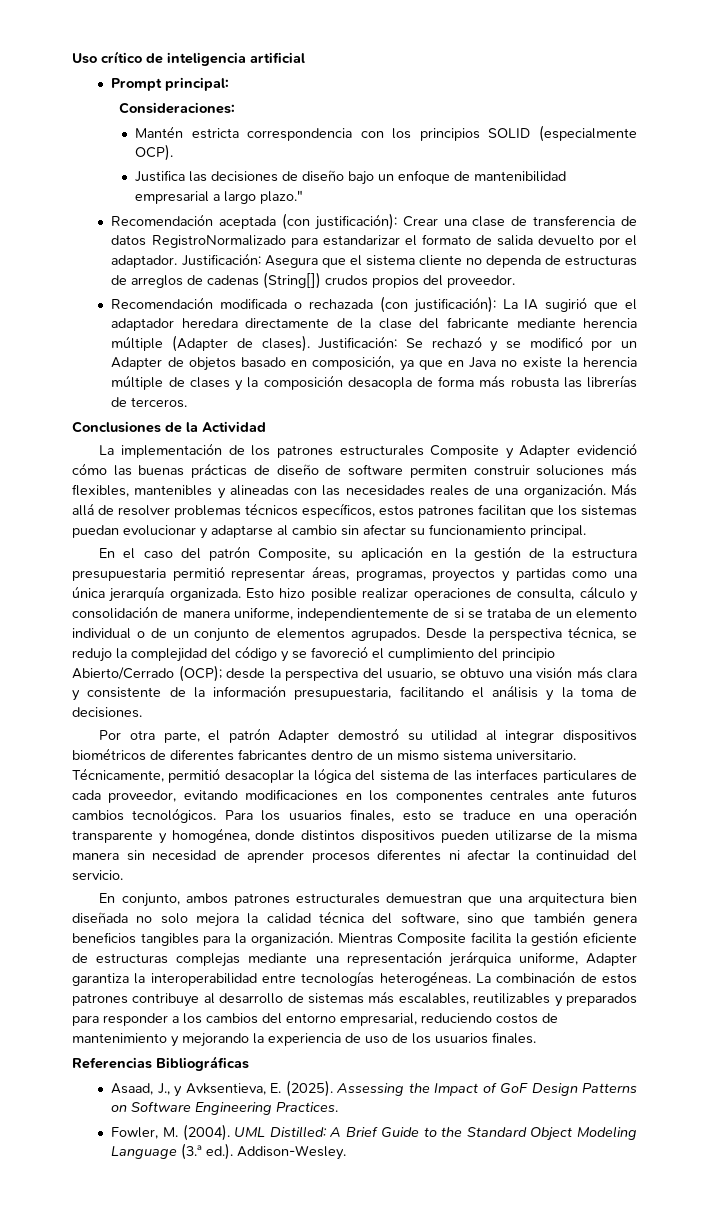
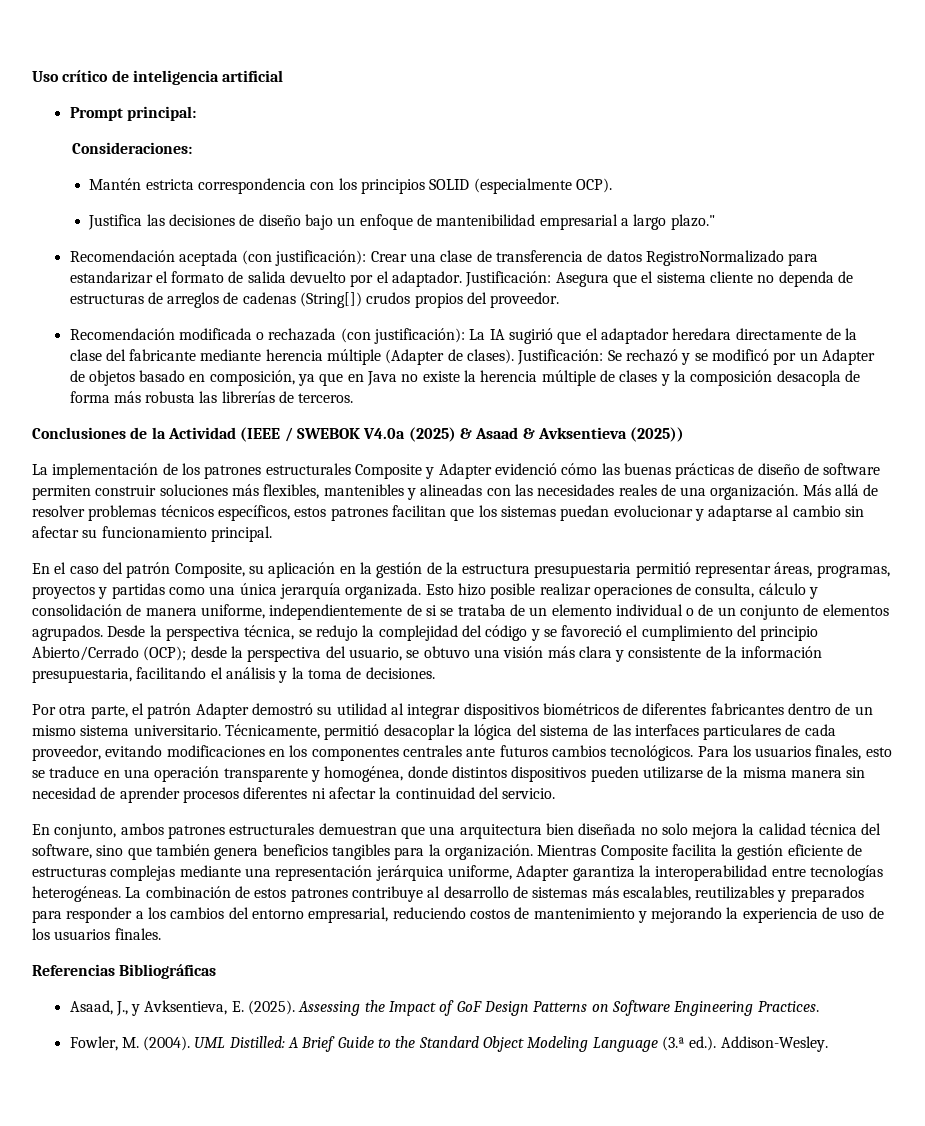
- Conclusiones de la Actividad
+ Conclusiones de la Actividad (IEEE / SWEBOK V4.0a (2025) & Asaad & Avksentieva (2025))

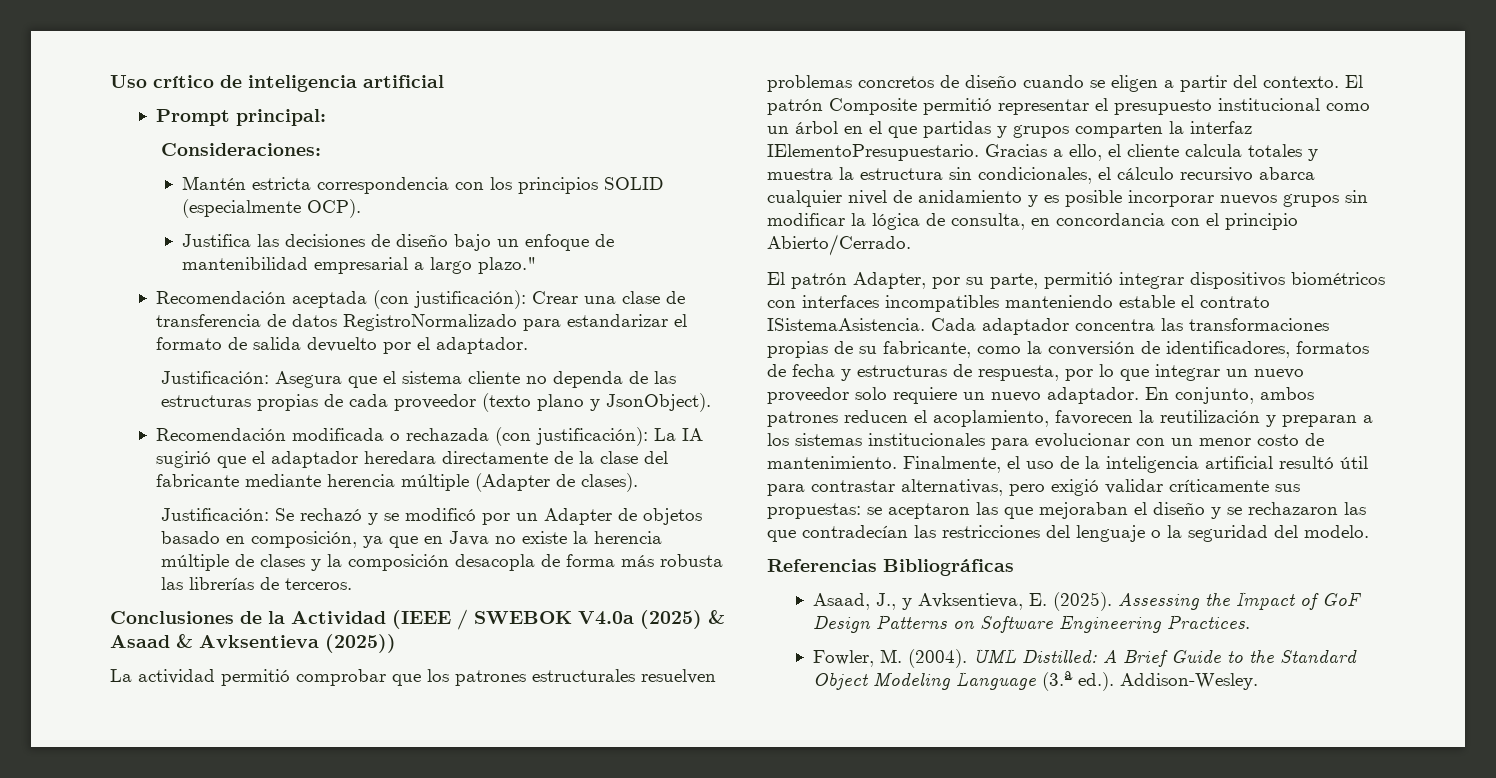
- Recomendación aceptada (con justificación): Crear una clase de transferencia de datos RegistroNormalizado para estandarizar el formato de salida devuelto por el adaptador. Justificación: Asegura que el sistema cliente no dependa de estructuras de arreglos de cadenas (String[]) crudos propios del proveedor.
+ Recomendación aceptada (con justificación): Crear una clase de transferencia de datos RegistroNormalizado para estandarizar el formato de salida devuelto por el adaptador.
+ Justificación: Asegura que el sistema cliente no dependa de las estructuras propias de cada proveedor (texto plano y JsonObject).
- La IA sugirió que el adaptador heredara directamente de la clase del fabricante mediante herencia múltiple (Adapter de clases). Justificación:
+ La IA sugirió que el adaptador heredara directamente de la clase del fabricante mediante herencia múltiple (Adapter de clases).
+ Justificación:
- La implementación de los patrones estructurales Composite y Adapter evidenció cómo las buenas prácticas de diseño de software permiten construir soluciones más flexibles, mantenibles y alineadas con las necesidades reales de una organización. Más allá de resolver problemas técnicos específicos, estos patrones facilitan que los sistemas puedan evolucionar y adaptarse al cambio sin afectar su funcionamiento principal.
- En el caso del patrón Composite, su aplicación en la gestión de la estructura presupuestaria permitió representar áreas, programas, proyectos y partidas como una única jerarquía organizada. Esto hizo posible realizar operaciones de consulta, cálculo y consolidación de manera uniforme, independientemente de si se trataba de un elemento individual o de un conjunto de elementos agrupados. Desde la perspectiva técnica, se redujo la complejidad del código y se favoreció el cumplimiento del principio Abierto/Cerrado (OCP); desde la perspectiva del usuario, se obtuvo una visión más clara y consistente de la información presupuestaria, facilitando el análisis y la toma de decisiones.
- Por otra parte, el patrón Adapter demostró su utilidad al integrar dispositivos biométricos de diferentes fabricantes dentro de un mismo sistema universitario. Técnicamente, permitió desacoplar la lógica del sistema de las interfaces particulares de cada proveedor, evitando modificaciones en los componentes centrales ante futuros cambios tecnológicos. Para los usuarios finales, esto se traduce en una operación transparente y homogénea, donde distintos dispositivos pueden utilizarse de la misma manera sin necesidad de aprender procesos diferentes ni afectar la continuidad del servicio.
- En conjunto, ambos patrones estructurales demuestran que una arquitectura bien diseñada no solo mejora la calidad técnica del software, sino que también genera beneficios tangibles para la organización. Mientras Composite facilita la gestión eficiente de estructuras complejas mediante una representación jerárquica uniforme, Adapter garantiza la interoperabilidad entre tecnologías heterogéneas. La combinación de estos patrones contribuye al desarrollo de sistemas más escalables, reutilizables y preparados para responder a los cambios del entorno empresarial, reduciendo costos de mantenimiento y mejorando la experiencia de uso de los usuarios finales.
+ La actividad permitió comprobar que los patrones estructurales resuelven problemas concretos de diseño cuando se eligen a partir del contexto. El patrón Composite permitió representar el presupuesto institucional como un árbol en el que partidas y grupos comparten la interfaz IElementoPresupuestario. Gracias a ello, el cliente calcula totales y muestra la estructura sin condicionales, el cálculo recursivo abarca cualquier nivel de anidamiento y es posible incorporar nuevos grupos sin modificar la lógica de consulta, en concordancia con el principio Abierto/Cerrado.
+ El patrón Adapter, por su parte, permitió integrar dispositivos biométricos con interfaces incompatibles manteniendo estable el contrato ISistemaAsistencia. Cada adaptador concentra las transformaciones propias de su fabricante, como la conversión de identificadores, formatos de fecha y estructuras de respuesta, por lo que integrar un nuevo proveedor solo requiere un nuevo adaptador. En conjunto, ambos patrones reducen el acoplamiento, favorecen la reutilización y preparan a los sistemas institucionales para evolucionar con un menor costo de mantenimiento. Finalmente, el uso de la inteligencia artificial resultó útil para contrastar alternativas, pero exigió validar críticamente sus propuestas: se aceptaron las que mejoraban el diseño y se rechazaron las que contradecían las restricciones del lenguaje o la seguridad del modelo.

